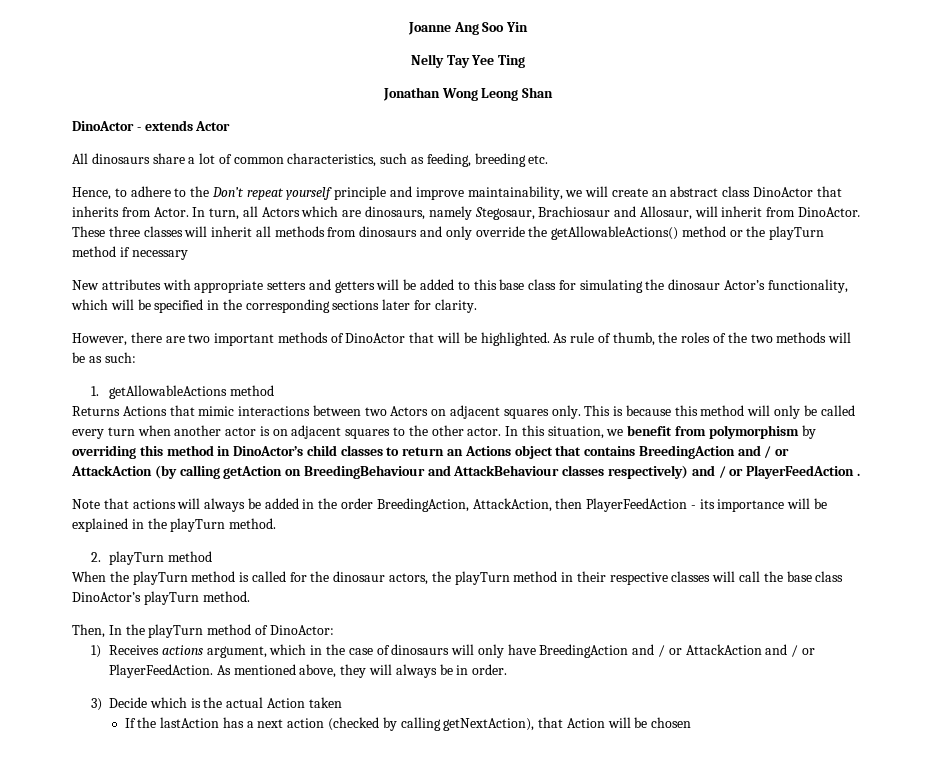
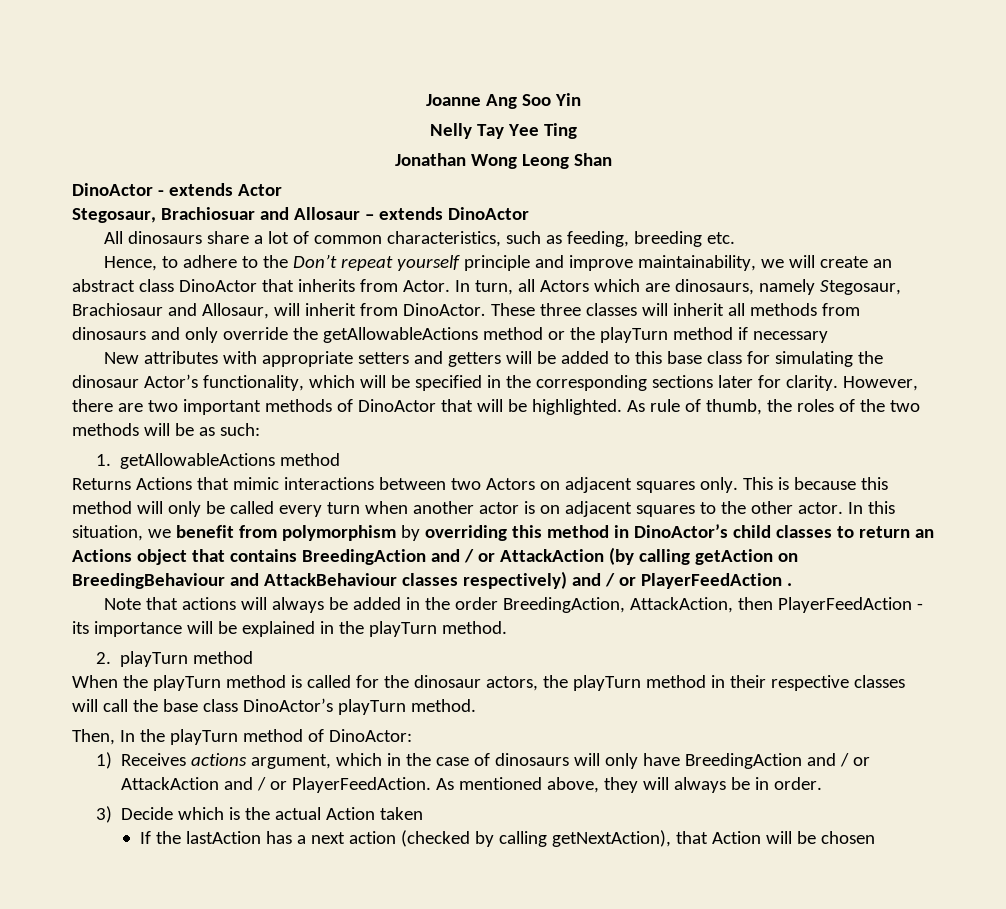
+ Stegosaur, Brachiosuar and Allosaur – extends DinoActor
- These three classes will inherit all methods from dinosaurs and only override the getAllowableActions() method or the playTurn method if necessary
+ These three classes will inherit all methods from dinosaurs and only override the getAllowableActions method or the playTurn method if necessary
- New attributes with appropriate setters and getters will be added to this base class for simulating the dinosaur Actor’s functionality, which will be specified in the corresponding sections later for clarity.
- However, there are two important methods of DinoActor that will be highlighted.
+ New attributes with appropriate setters and getters will be added to this base class for simulating the dinosaur Actor’s functionality, which will be specified in the corresponding sections later for clarity. However, there are two important methods of DinoActor that will be highlighted.

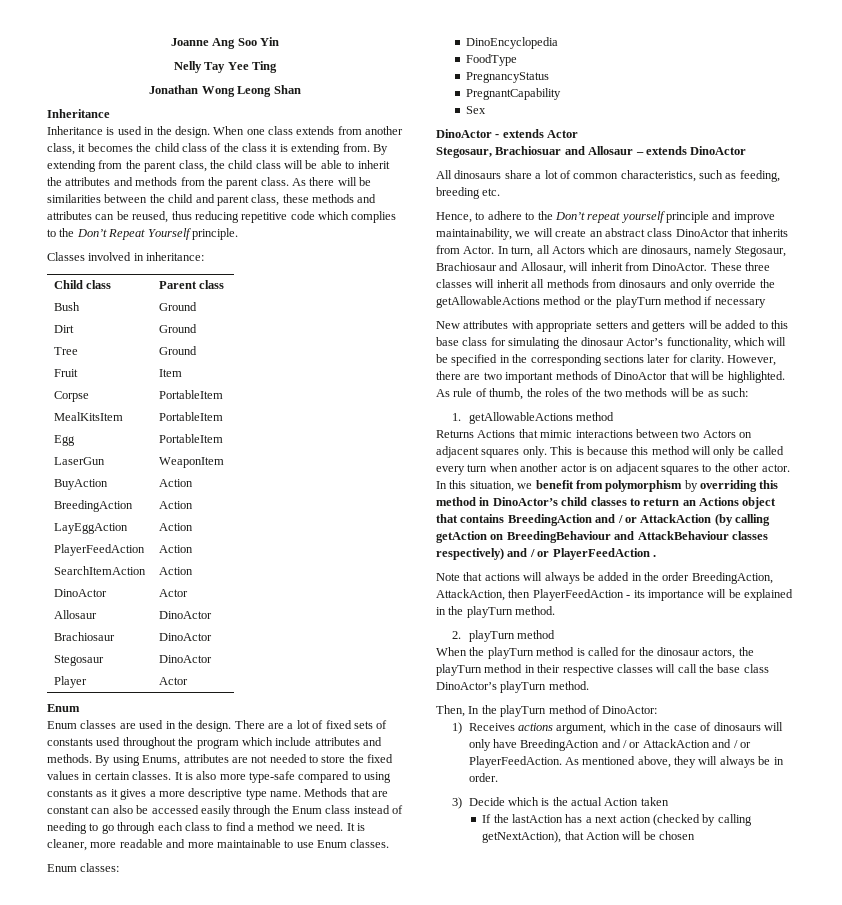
  Jonathan Wong Leong Shan
+ Inheritance
+ Inheritance is used in the design. When one class extends from another class, it becomes the child class of the class it is extending from. By extending from the parent class, the child class will be able to inherit the attributes and methods from the parent class. As there will be similarities between the child and parent class, these methods and attributes can be reused, thus reducing repetitive code which complies to the Don’t Repeat Yourself principle.
+ Classes involved in inheritance:
+ Child class | Parent class
+ Bush | Ground
+ Dirt | Ground
+ Tree | Ground
+ Fruit | Item
+ Corpse | PortableItem
+ MealKitsItem | PortableItem
+ Egg | PortableItem
+ LaserGun | WeaponItem
+ BuyAction | Action
+ BreedingAction | Action
+ LayEggAction | Action
+ PlayerFeedAction | Action
+ SearchItemAction | Action
+ DinoActor | Actor
+ Allosaur | DinoActor
+ Brachiosaur | DinoActor
+ Stegosaur | DinoActor
+ Player | Actor
+ Enum
+ Enum classes are used in the design. There are a lot of fixed sets of constants used throughout the program which include attributes and methods. By using Enums, attributes are not needed to store the fixed values in certain classes. It is also more type-safe compared to using constants as it gives a more descriptive type name. Methods that are constant can also be accessed easily through the Enum class instead of needing to go through each class to find a method we need. It is cleaner, more readable and more maintainable to use Enum classes.
+ Enum classes:
+ DinoEncyclopedia
+ FoodType
+ PregnancyStatus
+ PregnantCapability
+ Sex

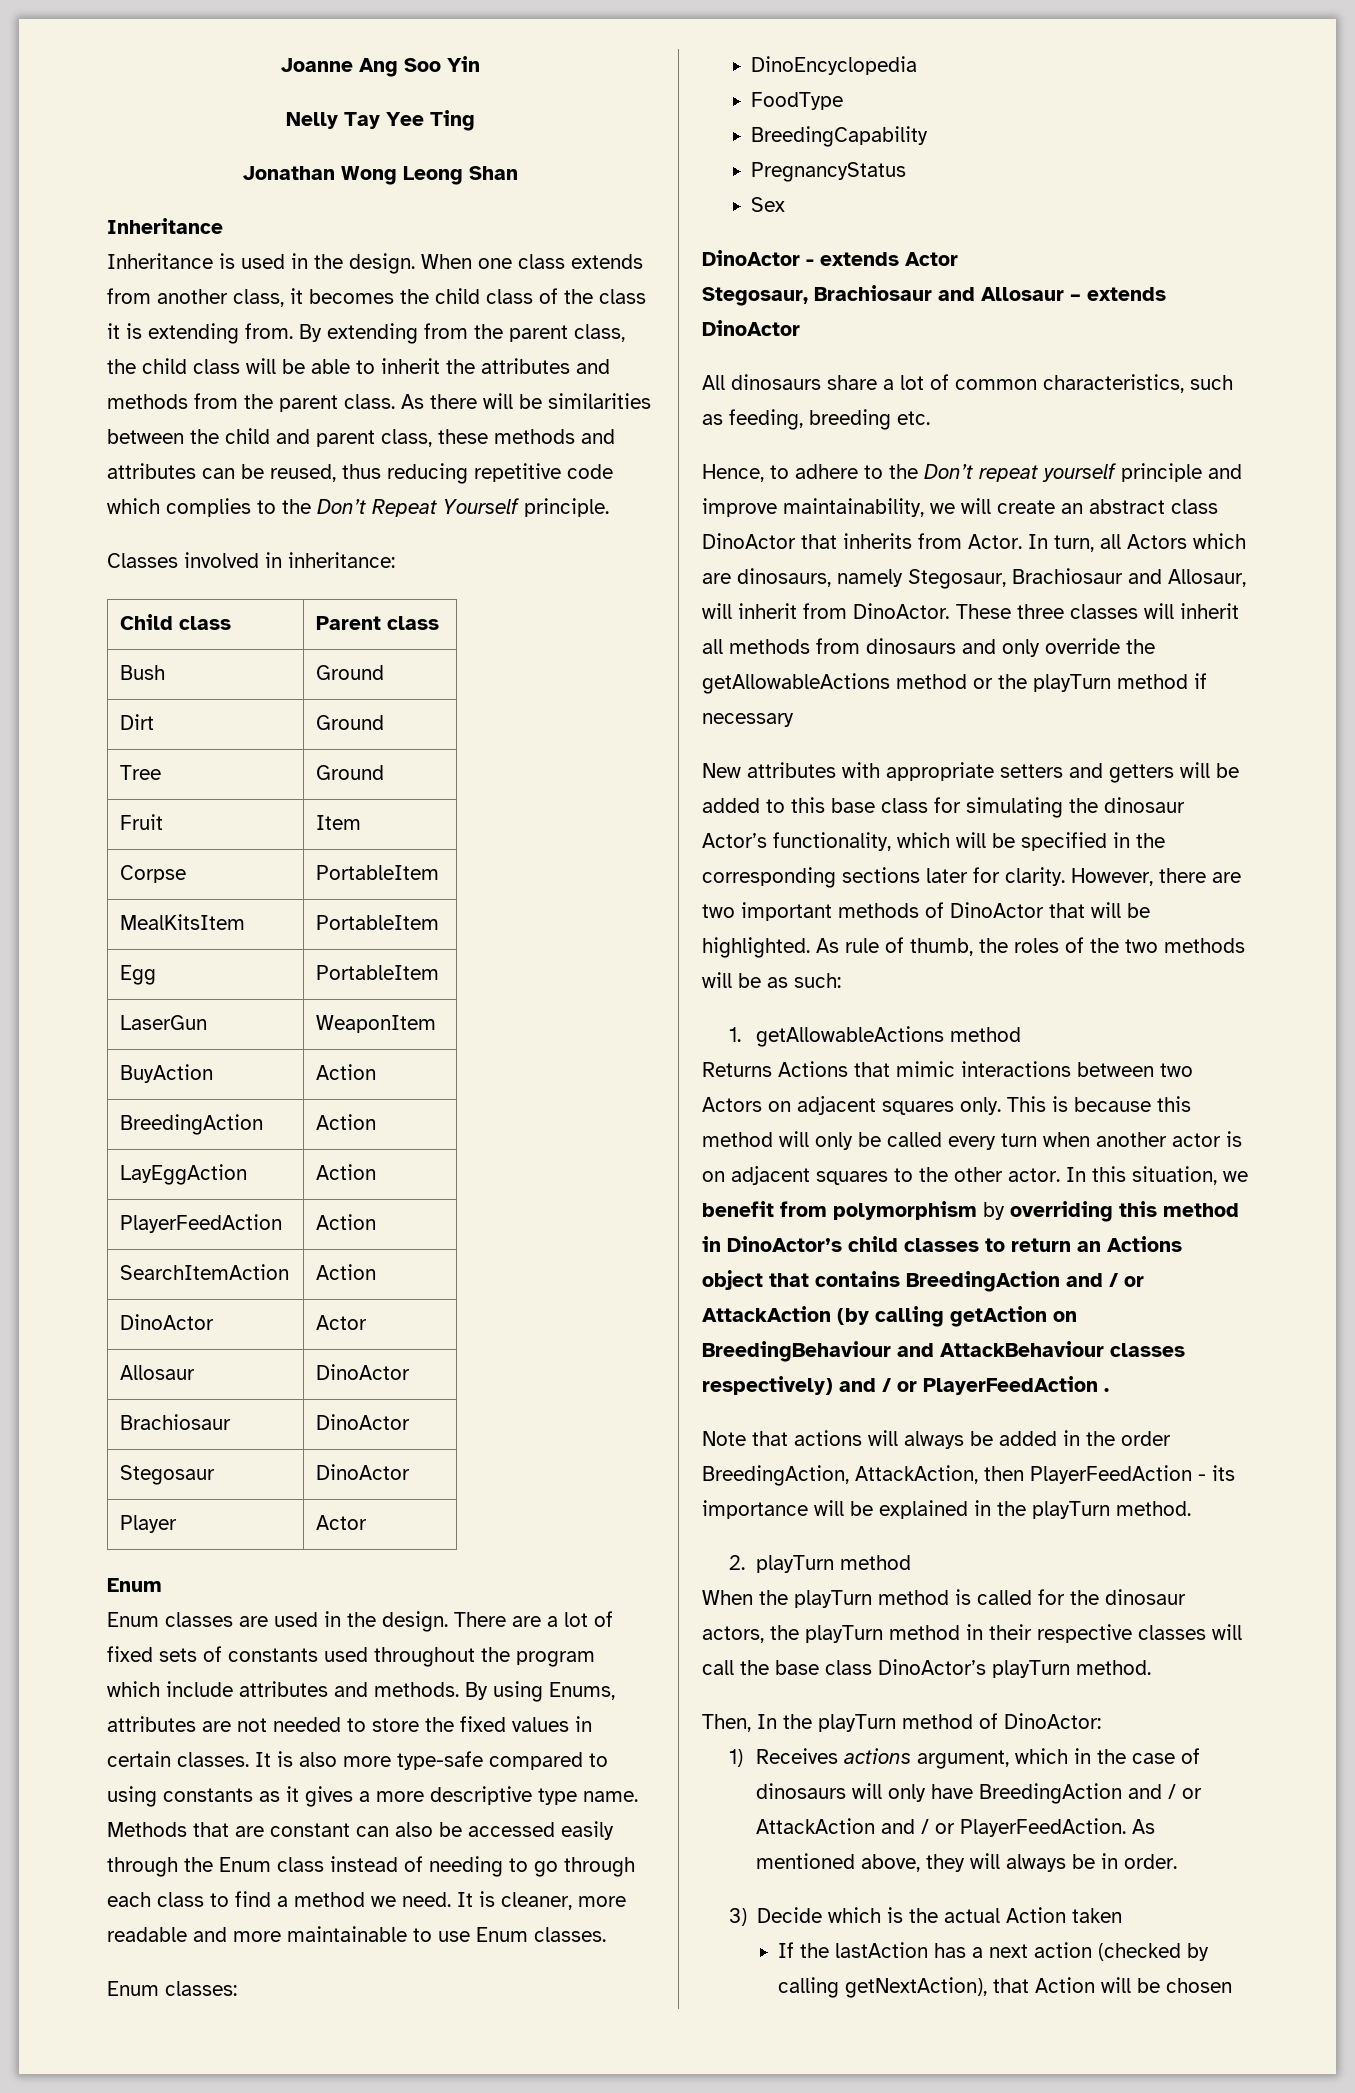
+ BreedingCapability
- PregnantCapability
- Stegosaur, Brachiosuar and Allosaur – extends DinoActor
+ Stegosaur, Brachiosaur and Allosaur – extends DinoActor

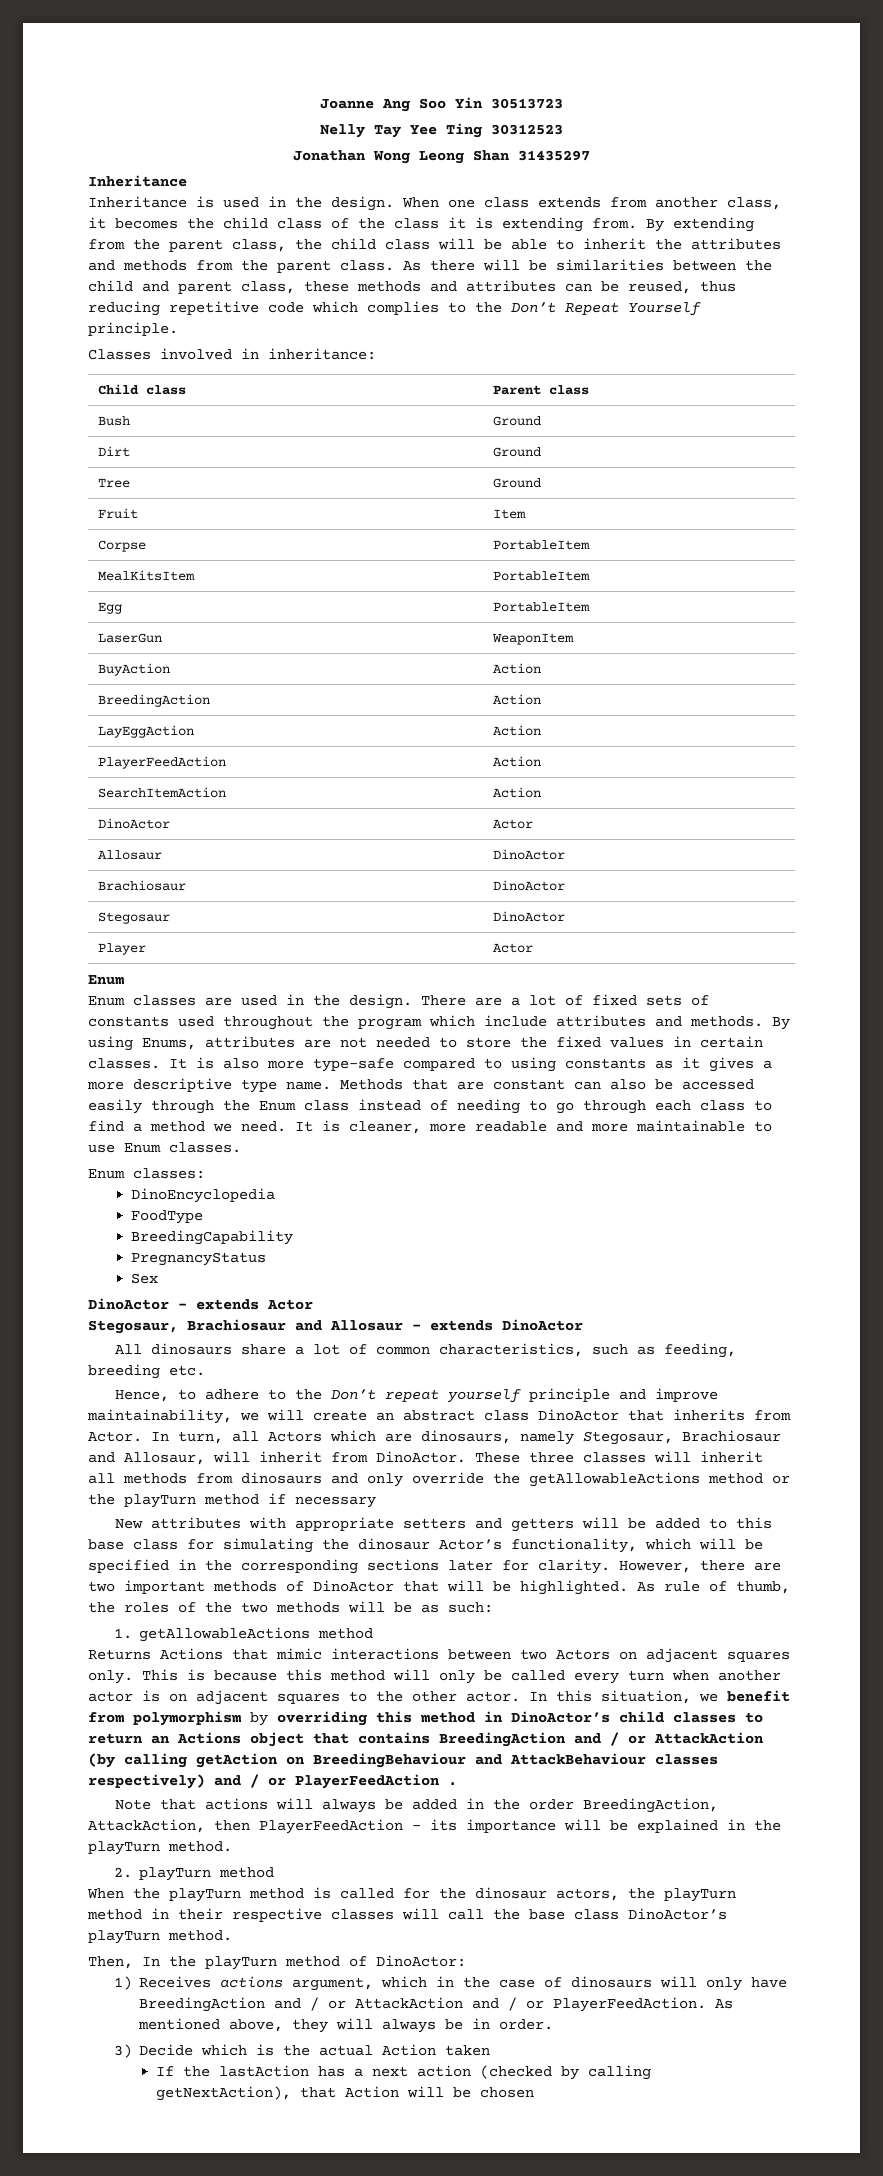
- Joanne Ang Soo Yin
+ Joanne Ang Soo Yin 30513723
- Nelly Tay Yee Ting
+ Nelly Tay Yee Ting 30312523
- Jonathan Wong Leong Shan
+ Jonathan Wong Leong Shan 31435297

